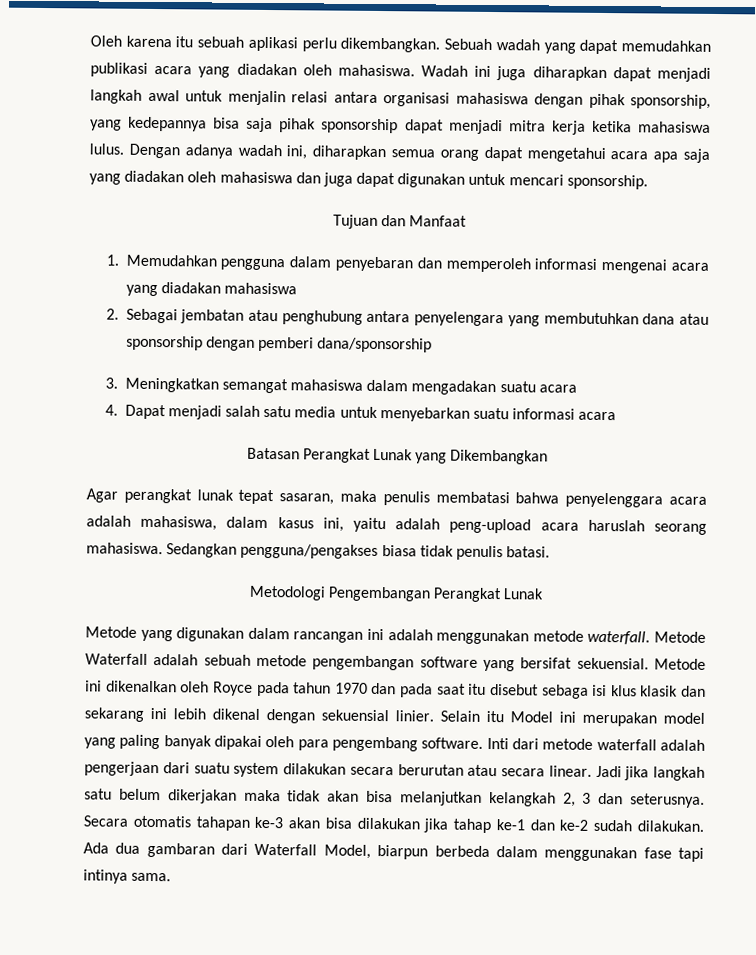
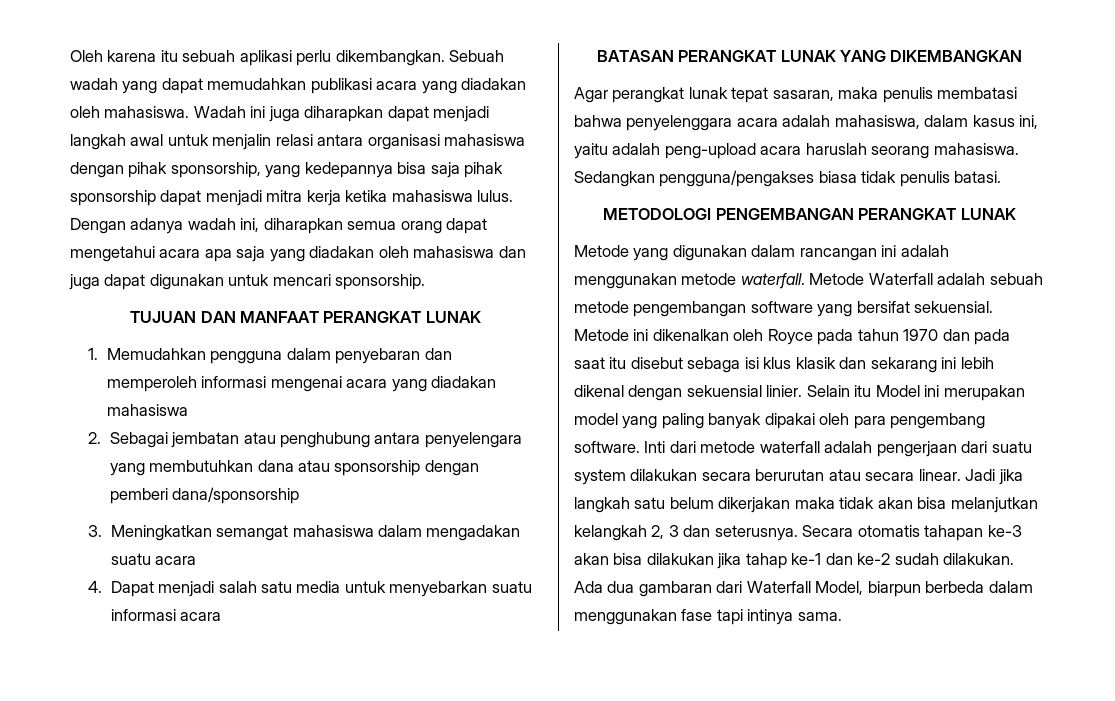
- Tujuan dan Manfaat
+ TUJUAN DAN MANFAAT PERANGKAT LUNAK
- Batasan Perangkat Lunak yang Dikembangkan
+ BATASAN PERANGKAT LUNAK YANG DIKEMBANGKAN
- Metodologi Pengembangan Perangkat Lunak
+ METODOLOGI PENGEMBANGAN PERANGKAT LUNAK

